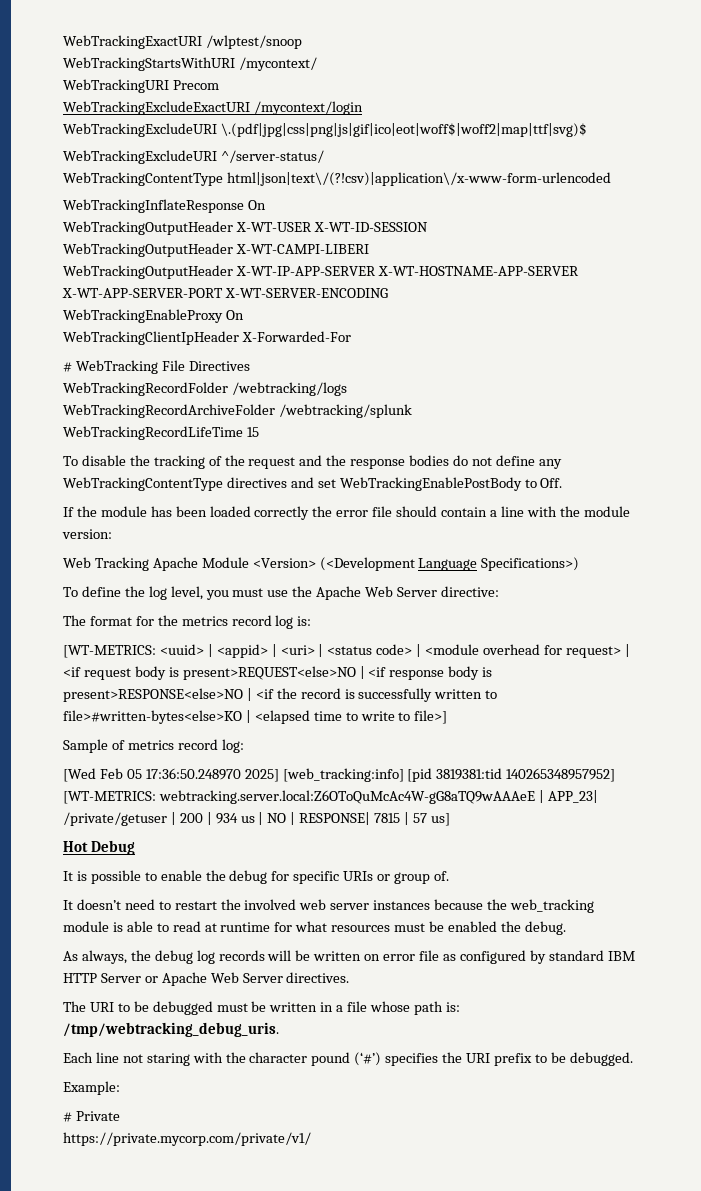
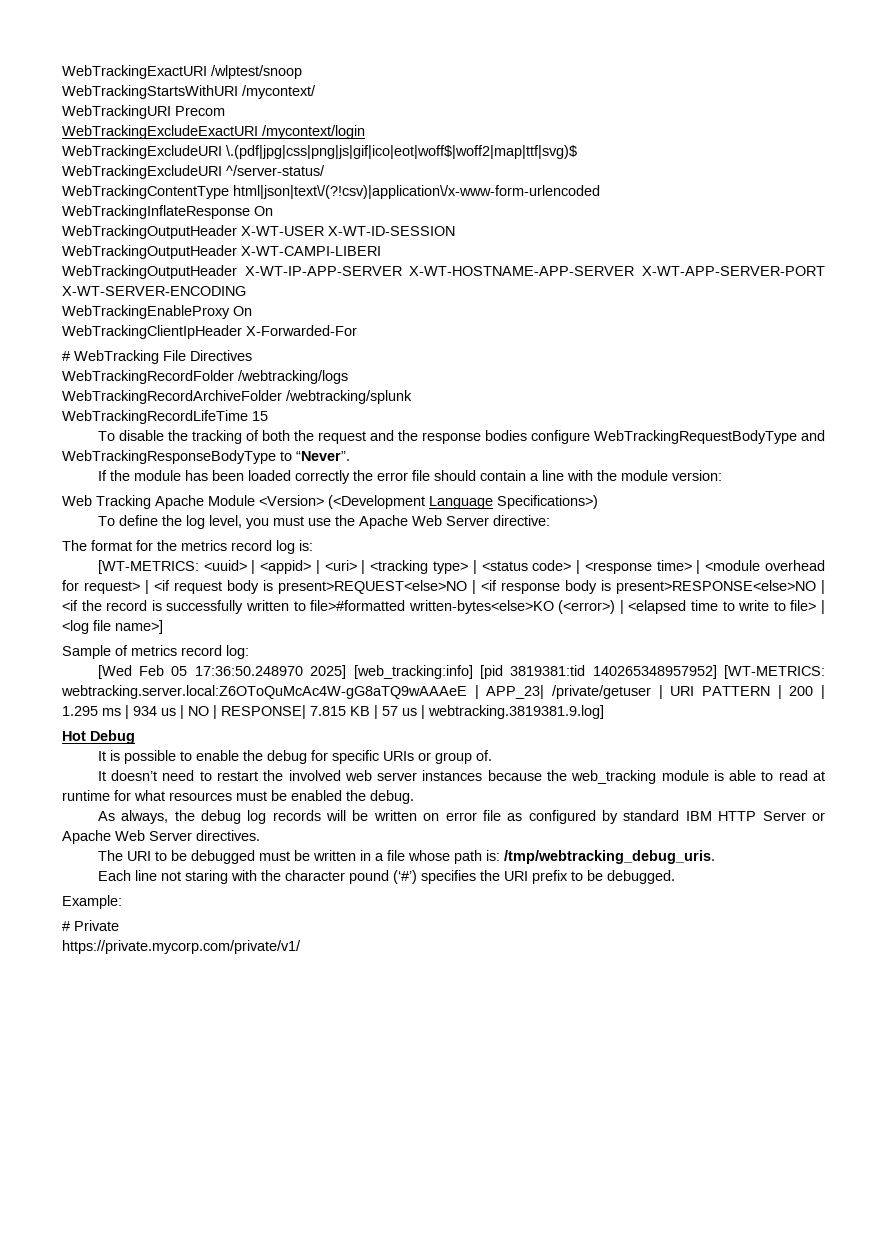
- To disable the tracking of the request and the response bodies do not define any WebTrackingContentType directives and set WebTrackingEnablePostBody to Off.
+ To disable the tracking of both the request and the response bodies configure WebTrackingRequestBodyType and WebTrackingResponseBodyType to “Never”.
- [WT-METRICS: <uuid> | <appid> | <uri> | <status code> | <module overhead for request> | <if request body is present>REQUEST<else>NO | <if response body is present>RESPONSE<else>NO | <if the record is successfully written to file>#written-bytes<else>KO | <elapsed time to write to file>]
+ [WT-METRICS: <uuid> | <appid> | <uri> | <tracking type> | <status code> | <response time> | <module overhead for request> | <if request body is present>REQUEST<else>NO | <if response body is present>RESPONSE<else>NO | <if the record is successfully written to file>#formatted written-bytes<else>KO (<error>) | <elapsed time to write to file> | <log file name>]
- [Wed Feb 05 17:36:50.248970 2025] [web_tracking:info] [pid 3819381:tid 140265348957952] [WT-METRICS: webtracking.server.local:Z6OToQuMcAc4W-gG8aTQ9wAAAeE | APP_23| /private/getuser | 200 | 934 us | NO | RESPONSE| 7815 | 57 us]
+ [Wed Feb 05 17:36:50.248970 2025] [web_tracking:info] [pid 3819381:tid 140265348957952] [WT-METRICS: webtracking.server.local:Z6OToQuMcAc4W-gG8aTQ9wAAAeE | APP_23| /private/getuser | URI PATTERN | 200 | 1.295 ms | 934 us | NO | RESPONSE| 7.815 KB | 57 us | webtracking.3819381.9.log]

